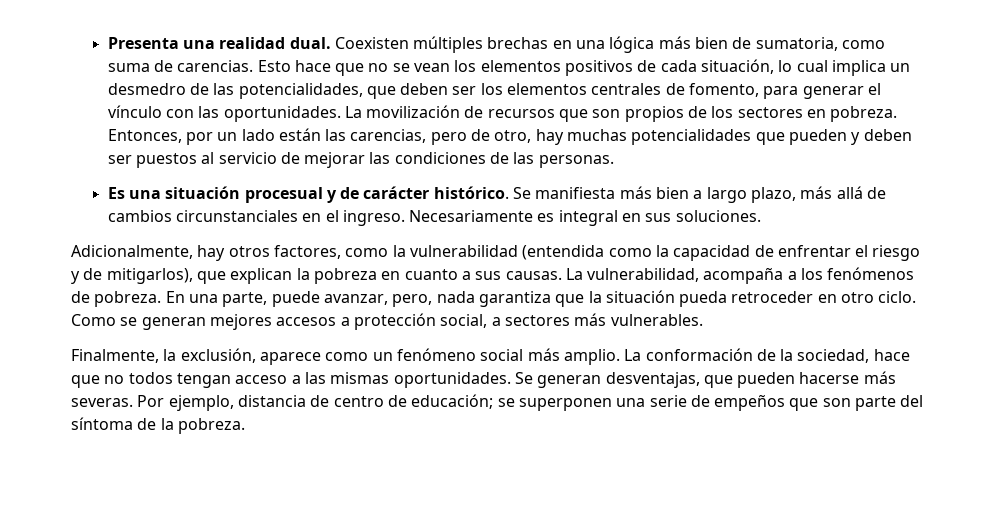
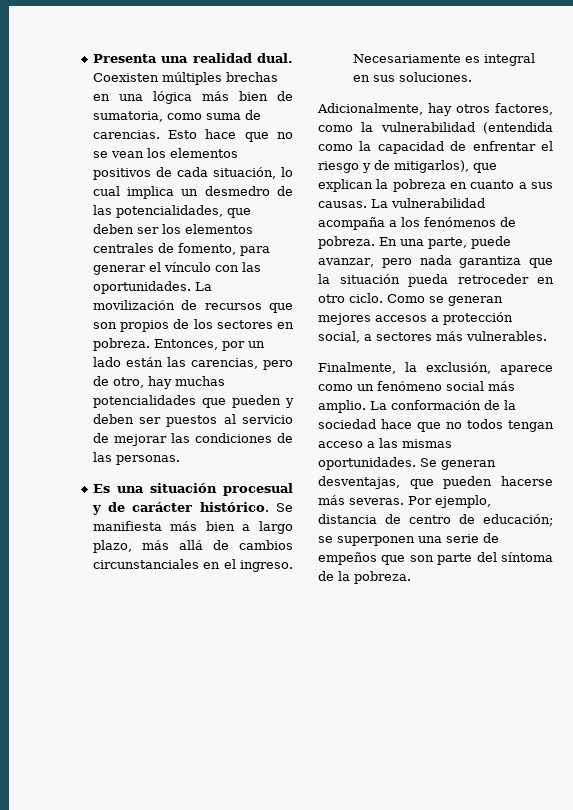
- La vulnerabilidad, acompaña a los fenómenos de pobreza.
+ La vulnerabilidad acompaña a los fenómenos de pobreza.
- En una parte, puede avanzar, pero, nada garantiza que la situación pueda retroceder en otro ciclo.
+ En una parte, puede avanzar, pero nada garantiza que la situación pueda retroceder en otro ciclo.
- La conformación de la sociedad, hace que no todos tengan acceso a las mismas oportunidades.
+ La conformación de la sociedad hace que no todos tengan acceso a las mismas oportunidades.

